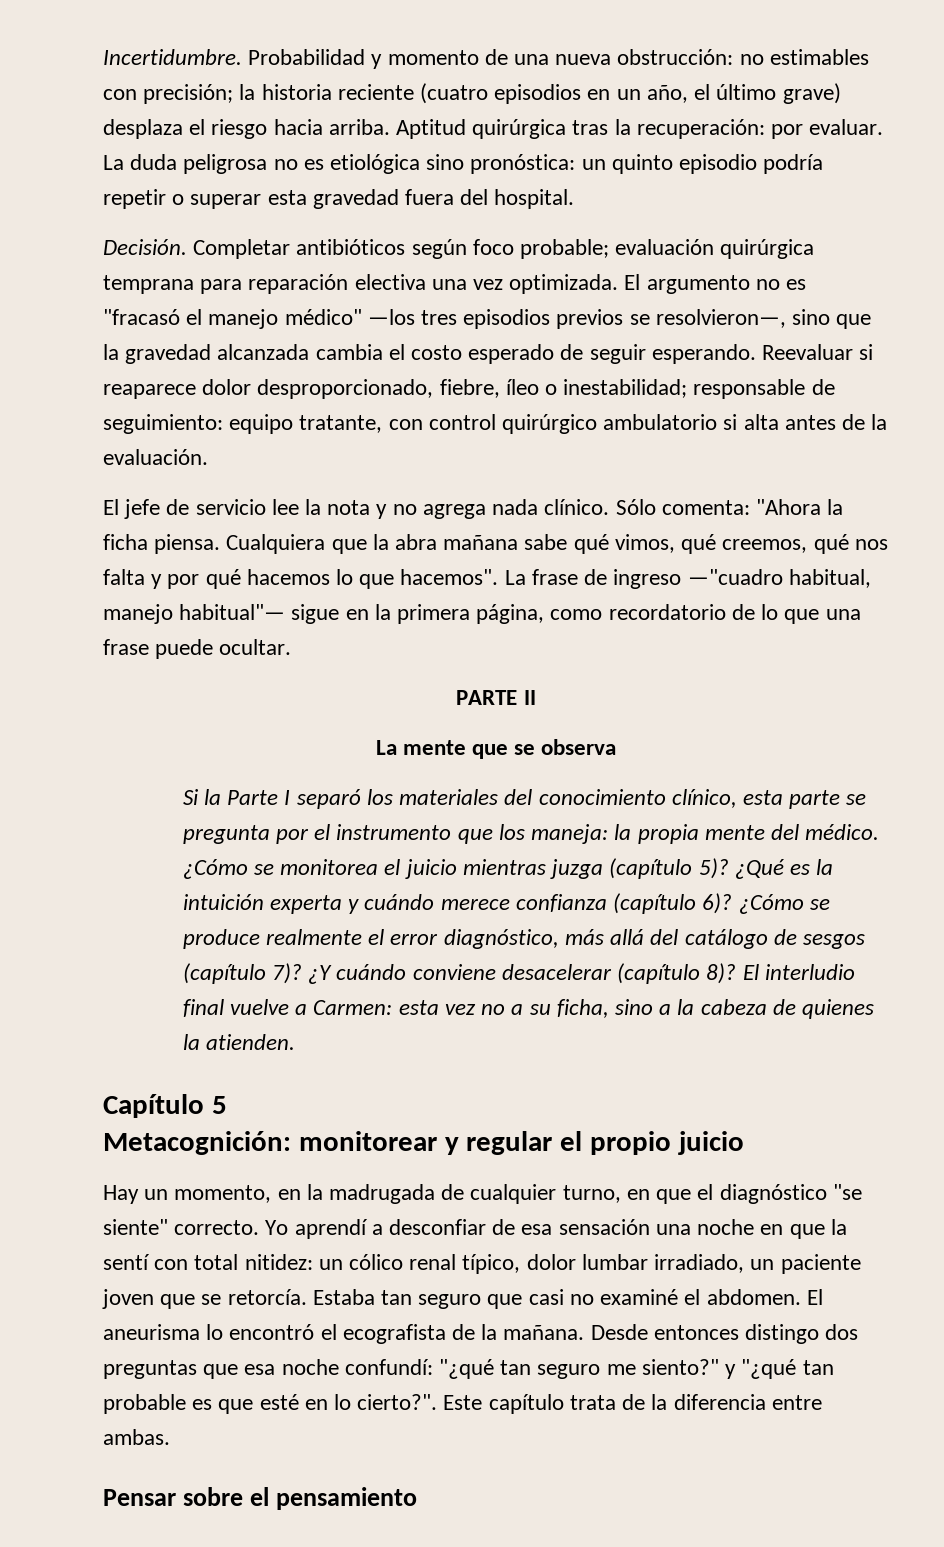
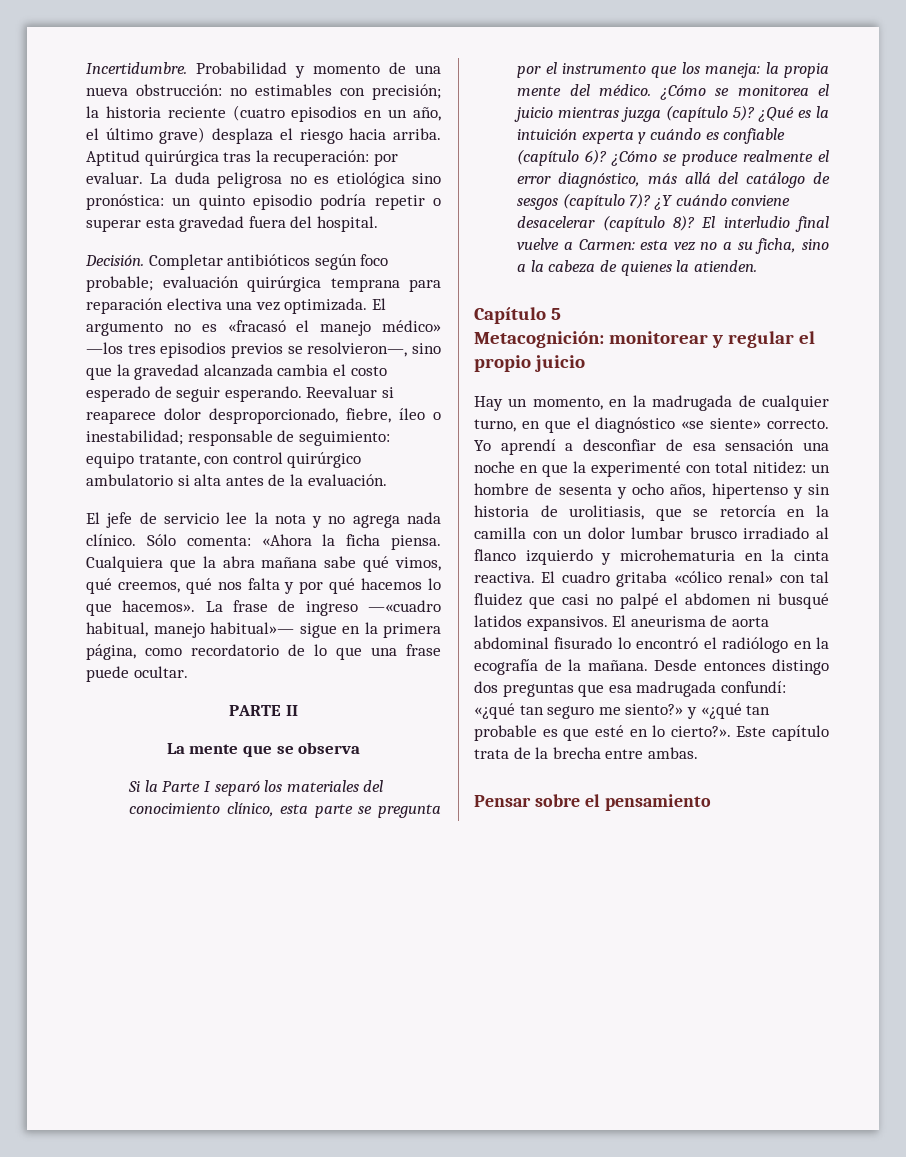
- El argumento no es "fracasó el manejo médico" —los tres episodios previos se resolvieron—, sino que la gravedad alcanzada cambia el costo esperado de seguir esperando.
+ El argumento no es «fracasó el manejo médico» —los tres episodios previos se resolvieron—, sino que la gravedad alcanzada cambia el costo esperado de seguir esperando.
- Sólo comenta: "Ahora la ficha piensa.
+ Sólo comenta: «Ahora la ficha piensa.
- Cualquiera que la abra mañana sabe qué vimos, qué creemos, qué nos falta y por qué hacemos lo que hacemos".
+ Cualquiera que la abra mañana sabe qué vimos, qué creemos, qué nos falta y por qué hacemos lo que hacemos».
- La frase de ingreso —"cuadro habitual, manejo habitual"— sigue en la primera página, como recordatorio de lo que una frase puede ocultar.
+ La frase de ingreso —«cuadro habitual, manejo habitual»— sigue en la primera página, como recordatorio de lo que una frase puede ocultar.
- ¿Qué es la intuición experta y cuándo merece confianza (capítulo 6)?
+ ¿Qué es la intuición experta y cuándo es confiable (capítulo 6)?
- Hay un momento, en la madrugada de cualquier turno, en que el diagnóstico "se siente" correcto.
+ Hay un momento, en la madrugada de cualquier turno, en que el diagnóstico «se siente» correcto.
- Yo aprendí a desconfiar de esa sensación una noche en que la sentí con total nitidez: un cólico renal típico, dolor lumbar irradiado, un paciente joven que se retorcía. Estaba tan seguro que casi no examiné el abdomen. El aneurisma lo encontró el ecografista de la mañana.
+ Yo aprendí a desconfiar de esa sensación una noche en que la experimenté con total nitidez: un hombre de sesenta y ocho años, hipertenso y sin historia de urolitiasis, que se retorcía en la camilla con un dolor lumbar brusco irradiado al flanco izquierdo y microhematuria en la cinta reactiva. El cuadro gritaba «cólico renal» con tal fluidez que casi no palpé el abdomen ni busqué latidos expansivos. El aneurisma de aorta abdominal fisurado lo encontró el radiólogo en la ecografía de la mañana.
- Desde entonces distingo dos preguntas que esa noche confundí: "¿qué tan seguro me siento?" y "¿qué tan probable es que esté en lo cierto?".
+ Desde entonces distingo dos preguntas que esa madrugada confundí: «¿qué tan seguro me siento?» y «¿qué tan probable es que esté en lo cierto?».
- Este capítulo trata de la diferencia entre ambas.
+ Este capítulo trata de la brecha entre ambas.

